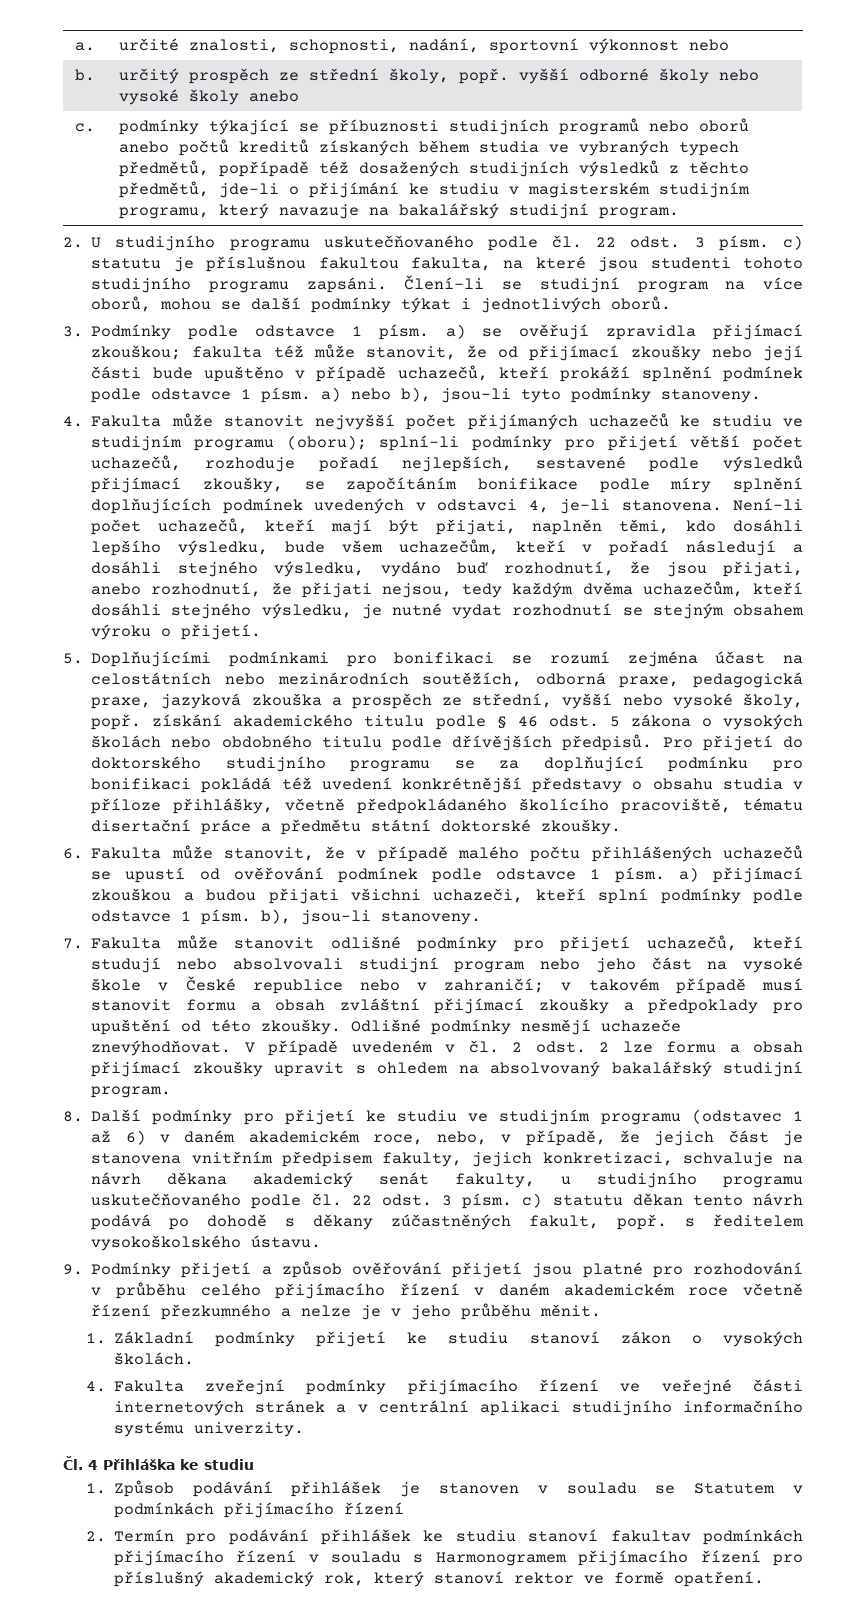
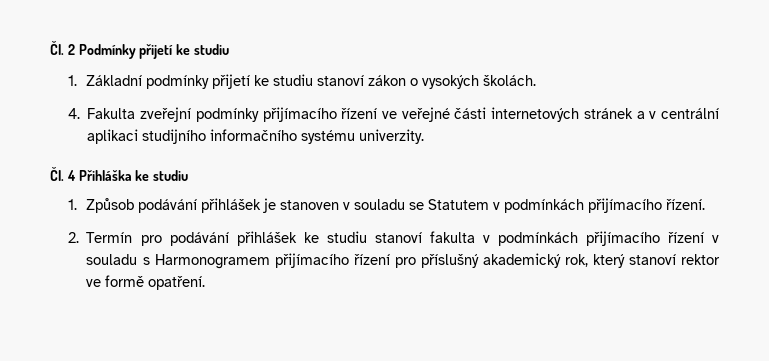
- a. | určité znalosti, schopnosti, nadání, sportovní výkonnost nebo
- b. | určitý prospěch ze střední školy, popř. vyšší odborné školy nebo vysoké školy anebo
- c. | podmínky týkající se příbuznosti studijních programů nebo oborů anebo počtů kreditů získaných během studia ve vybraných typech předmětů, popřípadě též dosažených studijních výsledků z těchto předmětů, jde-li o přijímání ke studiu v magisterském studijním programu, který navazuje na bakalářský studijní program.
- 2. U studijního programu uskutečňovaného podle čl. 22 odst. 3 písm. c) statutu je příslušnou fakultou fakulta, na které jsou studenti tohoto studijního programu zapsáni. Člení-li se studijní program na více oborů, mohou se další podmínky týkat i jednotlivých oborů.
- 3. Podmínky podle odstavce 1 písm. a) se ověřují zpravidla přijímací zkouškou; fakulta též může stanovit, že od přijímací zkoušky nebo její části bude upuštěno v případě uchazečů, kteří prokáží splnění podmínek podle odstavce 1 písm. a) nebo b), jsou-li tyto podmínky stanoveny.
- 4. Fakulta může stanovit nejvyšší počet přijímaných uchazečů ke studiu ve studijním programu (oboru); splní-li podmínky pro přijetí větší počet uchazečů, rozhoduje pořadí nejlepších, sestavené podle výsledků přijímací zkoušky, se započítáním bonifikace podle míry splnění doplňujících podmínek uvedených v odstavci 4, je-li stanovena. Není-li počet uchazečů, kteří mají být přijati, naplněn těmi, kdo dosáhli lepšího výsledku, bude všem uchazečům, kteří v pořadí následují a dosáhli stejného výsledku, vydáno buď rozhodnutí, že jsou přijati, anebo rozhodnutí, že přijati nejsou, tedy každým dvěma uchazečům, kteří dosáhli stejného výsledku, je nutné vydat rozhodnutí se stejným obsahem výroku o přijetí.
- 5. Doplňujícími podmínkami pro bonifikaci se rozumí zejména účast na celostátních nebo mezinárodních soutěžích, odborná praxe, pedagogická praxe, jazyková zkouška a prospěch ze střední, vyšší nebo vysoké školy, popř. získání akademického titulu podle § 46 odst. 5 zákona o vysokých školách nebo obdobného titulu podle dřívějších předpisů. Pro přijetí do doktorského studijního programu se za doplňující podmínku pro bonifikaci pokládá též uvedení konkrétnější představy o obsahu studia v příloze přihlášky, včetně předpokládaného školícího pracoviště, tématu disertační práce a předmětu státní doktorské zkoušky.
- 6. Fakulta může stanovit, že v případě malého počtu přihlášených uchazečů se upustí od ověřování podmínek podle odstavce 1 písm. a) přijímací zkouškou a budou přijati všichni uchazeči, kteří splní podmínky podle odstavce 1 písm. b), jsou-li stanoveny.
- 7. Fakulta může stanovit odlišné podmínky pro přijetí uchazečů, kteří studují nebo absolvovali studijní program nebo jeho část na vysoké škole v České republice nebo v zahraničí; v takovém případě musí stanovit formu a obsah zvláštní přijímací zkoušky a předpoklady pro upuštění od této zkoušky. Odlišné podmínky nesmějí uchazeče znevýhodňovat. V případě uvedeném v čl. 2 odst. 2 lze formu a obsah přijímací zkoušky upravit s ohledem na absolvovaný bakalářský studijní program.
- 8. Další podmínky pro přijetí ke studiu ve studijním programu (odstavec 1 až 6) v daném akademickém roce, nebo, v případě, že jejich část je stanovena vnitřním předpisem fakulty, jejich konkretizaci, schvaluje na návrh děkana akademický senát fakulty, u studijního programu uskutečňovaného podle čl. 22 odst. 3 písm. c) statutu děkan tento návrh podává po dohodě s děkany zúčastněných fakult, popř. s ředitelem vysokoškolského ústavu.
- 9. Podmínky přijetí a způsob ověřování přijetí jsou platné pro rozhodování v průběhu celého přijímacího řízení v daném akademickém roce včetně řízení přezkumného a nelze je v jeho průběhu měnit.
+ Čl. 2 Podmínky přijetí ke studiu
- 1. Způsob podávání přihlášek je stanoven v souladu se Statutem v podmínkách přijímacího řízení
+ 1. Způsob podávání přihlášek je stanoven v souladu se Statutem v podmínkách přijímacího řízení.
- 2. Termín pro podávání přihlášek ke studiu stanoví fakultav podmínkách přijímacího řízení v souladu s Harmonogramem přijímacího řízení pro příslušný akademický rok, který stanoví rektor ve formě opatření.
+ 2. Termín pro podávání přihlášek ke studiu stanoví fakulta v podmínkách přijímacího řízení v souladu s Harmonogramem přijímacího řízení pro příslušný akademický rok, který stanoví rektor ve formě opatření.

